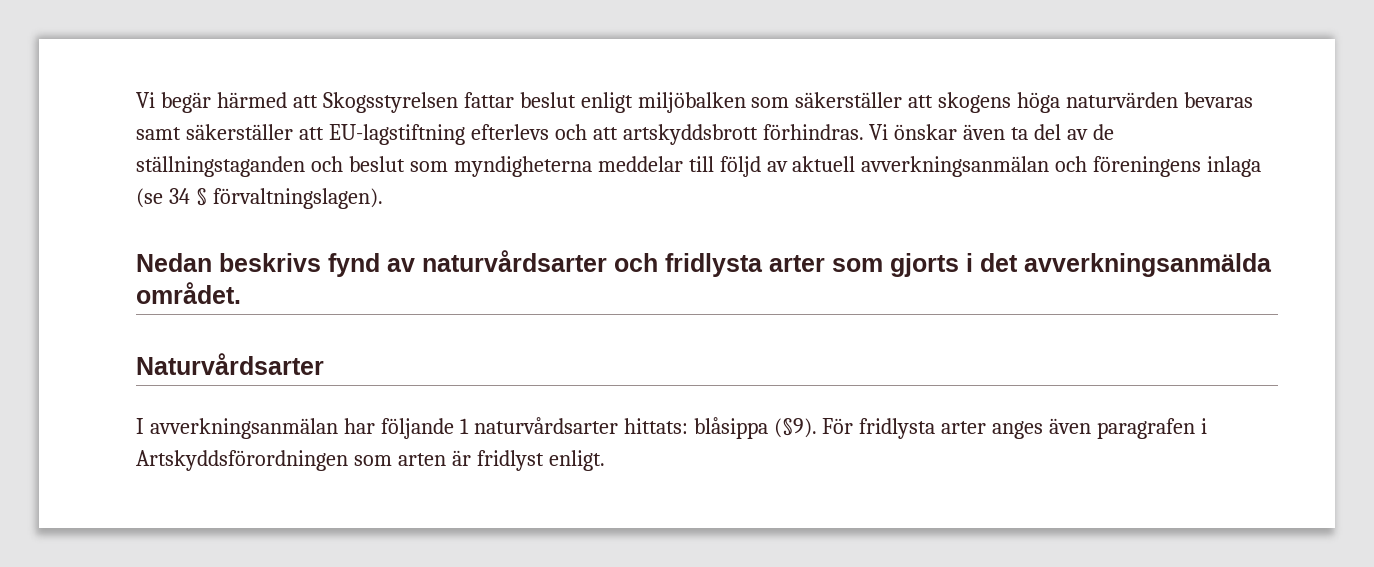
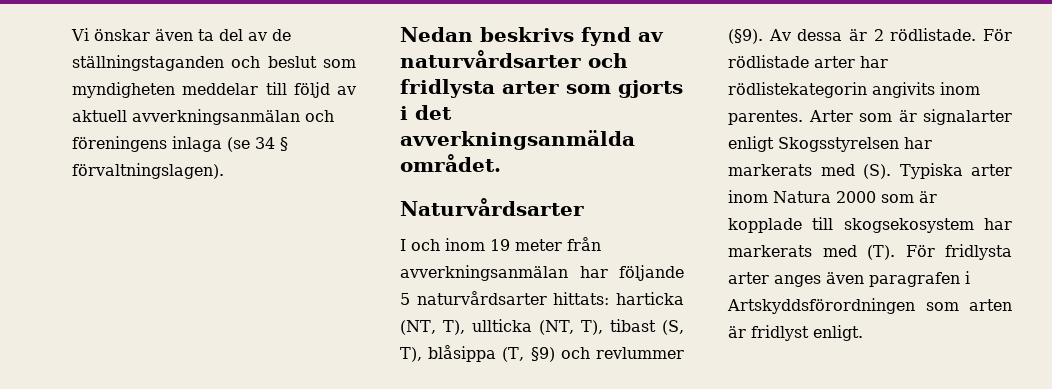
- Vi begär härmed att Skogsstyrelsen fattar beslut enligt miljöbalken som säkerställer att skogens höga naturvärden bevaras samt säkerställer att EU-lagstiftning efterlevs och att artskyddsbrott förhindras. Vi önskar även ta del av de ställningstaganden och beslut som myndigheterna meddelar till följd av aktuell avverkningsanmälan och föreningens inlaga (se 34 § förvaltningslagen).
+ Vi önskar även ta del av de ställningstaganden och beslut som myndigheten meddelar till följd av aktuell avverkningsanmälan och föreningens inlaga (se 34 § förvaltningslagen).
- I avverkningsanmälan har följande 1 naturvårdsarter hittats: blåsippa (§9). För fridlysta arter anges även paragrafen i Artskyddsförordningen som arten är fridlyst enligt.
+ I och inom 19 meter från avverkningsanmälan har följande 5 naturvårdsarter hittats: harticka (NT, T), ullticka (NT, T), tibast (S, T), blåsippa (T, §9) och revlummer (§9). Av dessa är 2 rödlistade. För rödlistade arter har rödlistekategorin angivits inom parentes. Arter som är signalarter enligt Skogsstyrelsen har markerats med (S). Typiska arter inom Natura 2000 som är kopplade till skogsekosystem har markerats med (T). För fridlysta arter anges även paragrafen i Artskyddsförordningen som arten är fridlyst enligt.

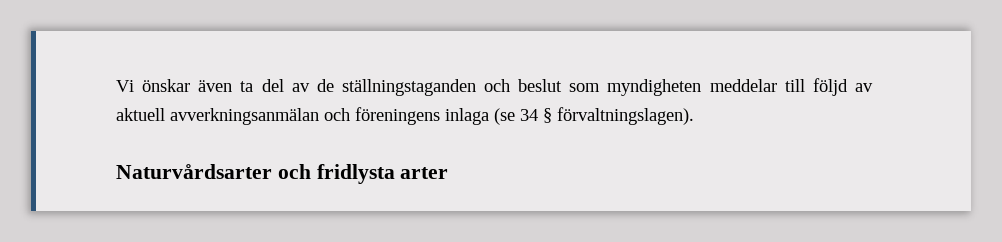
- Nedan beskrivs fynd av naturvårdsarter och fridlysta arter som gjorts i det avverkningsanmälda området.
- Naturvårdsarter
- I och inom 19 meter från avverkningsanmälan har följande 5 naturvårdsarter hittats: harticka (NT, T), ullticka (NT, T), tibast (S, T), blåsippa (T, §9) och revlummer (§9). Av dessa är 2 rödlistade. För rödlistade arter har rödlistekategorin angivits inom parentes. Arter som är signalarter enligt Skogsstyrelsen har markerats med (S). Typiska arter inom Natura 2000 som är kopplade till skogsekosystem har markerats med (T). För fridlysta arter anges även paragrafen i Artskyddsförordningen som arten är fridlyst enligt.
+ Naturvårdsarter och fridlysta arter

